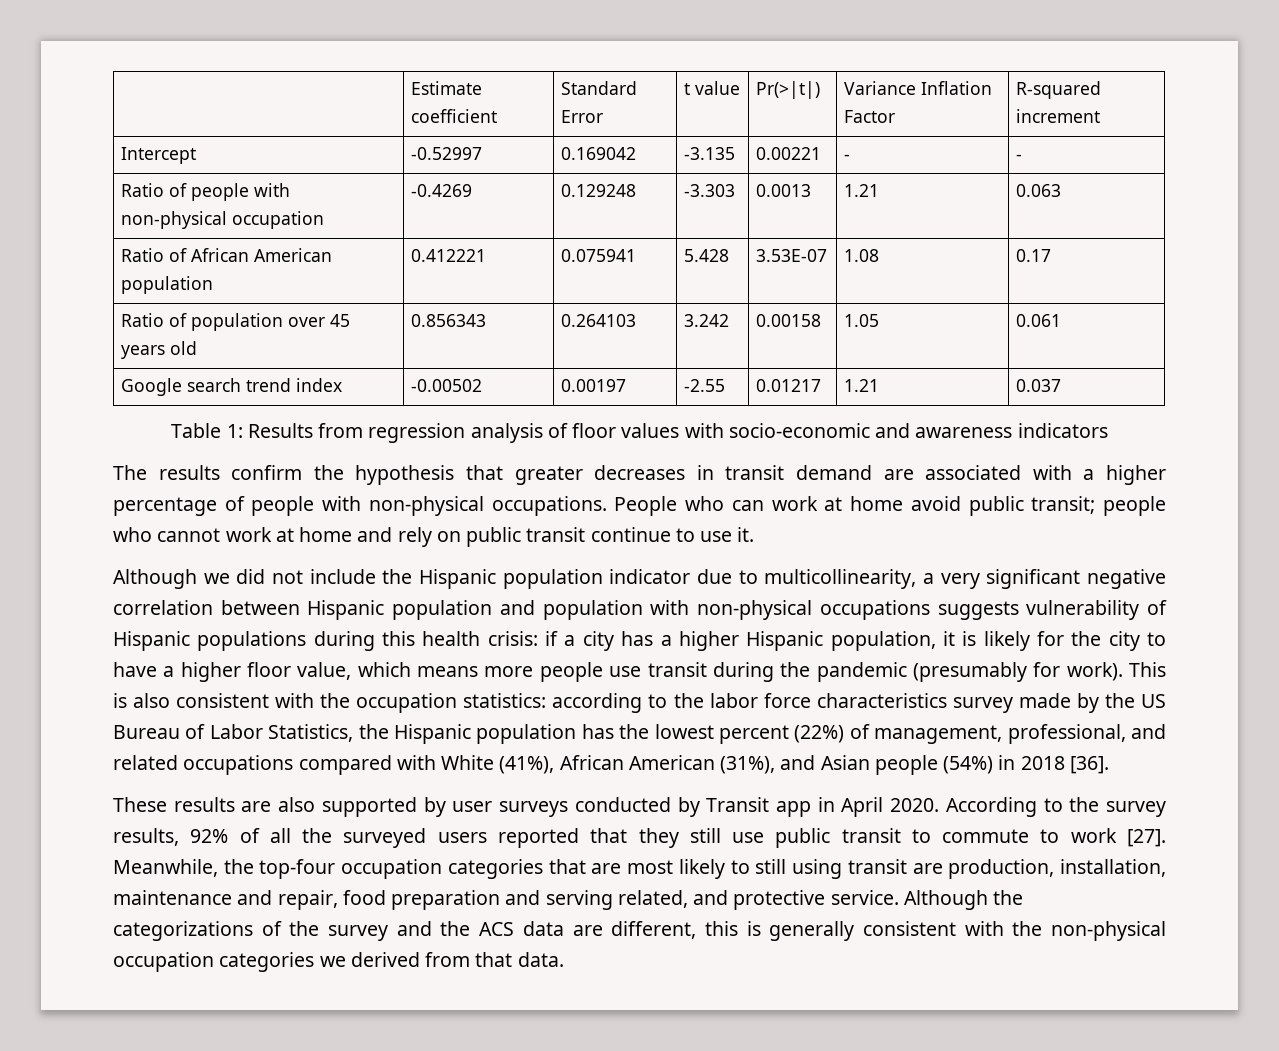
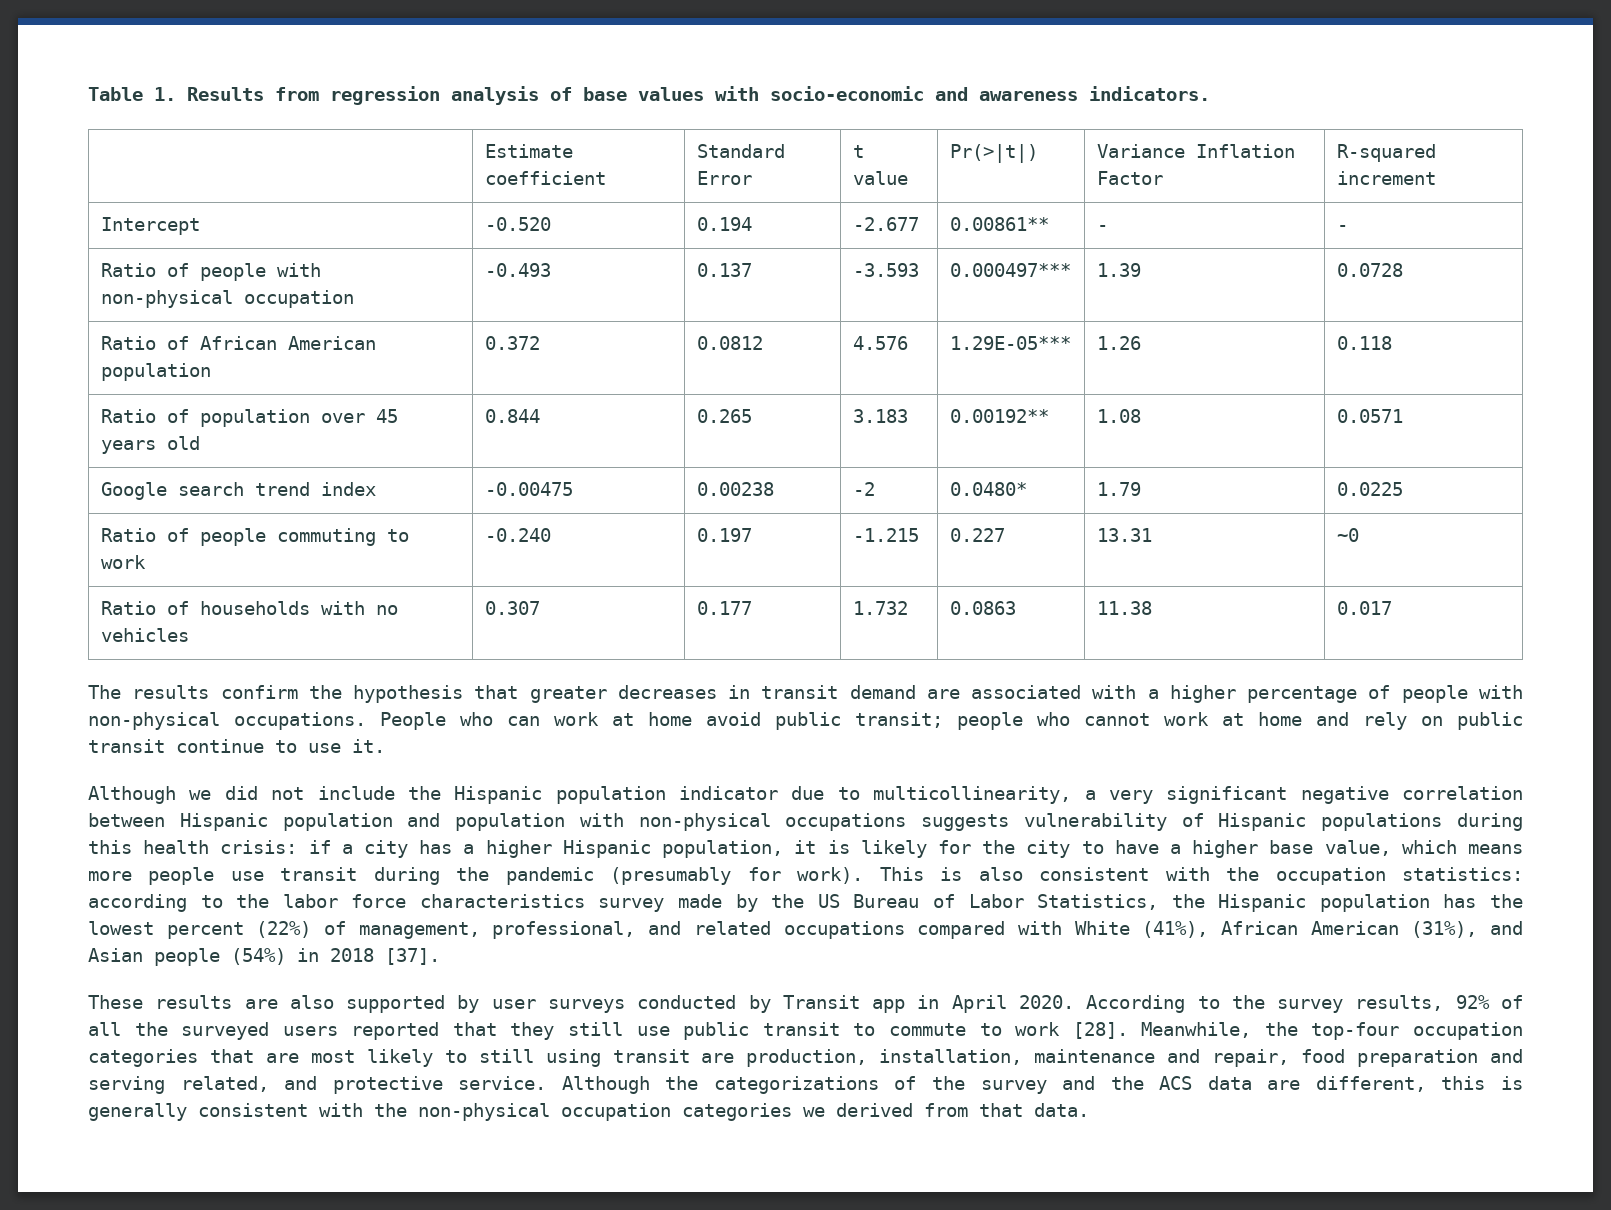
+ Table 1. Results from regression analysis of base values with socio-economic and awareness indicators.
- Intercept | -0.52997 | 0.169042 | -3.135 | 0.00221 | - | -
+ Intercept | -0.520 | 0.194 | -2.677 | 0.00861** | - | -
- Ratio of people with non-physical occupation | -0.4269 | 0.129248 | -3.303 | 0.0013 | 1.21 | 0.063
+ Ratio of people with non-physical occupation | -0.493 | 0.137 | -3.593 | 0.000497*** | 1.39 | 0.0728
- Ratio of African American population | 0.412221 | 0.075941 | 5.428 | 3.53E-07 | 1.08 | 0.17
+ Ratio of African American population | 0.372 | 0.0812 | 4.576 | 1.29E-05*** | 1.26 | 0.118
- Ratio of population over 45 years old | 0.856343 | 0.264103 | 3.242 | 0.00158 | 1.05 | 0.061
- Google search trend index | -0.00502 | 0.00197 | -2.55 | 0.01217 | 1.21 | 0.037
- Table 1: Results from regression analysis of floor values with socio-economic and awareness indicators
+ Ratio of population over 45 years old | 0.844 | 0.265 | 3.183 | 0.00192** | 1.08 | 0.0571
+ Google search trend index | -0.00475 | 0.00238 | -2 | 0.0480* | 1.79 | 0.0225
+ Ratio of people commuting to work | -0.240 | 0.197 | -1.215 | 0.227 | 13.31 | ~0
+ Ratio of households with no vehicles | 0.307 | 0.177 | 1.732 | 0.0863 | 11.38 | 0.017
- if a city has a higher Hispanic population, it is likely for the city to have a higher floor value, which means more people use transit during the pandemic (presumably for work).
+ if a city has a higher Hispanic population, it is likely for the city to have a higher base value, which means more people use transit during the pandemic (presumably for work).
- This is also consistent with the occupation statistics: according to the labor force characteristics survey made by the US Bureau of Labor Statistics, the Hispanic population has the lowest percent (22%) of management, professional, and related occupations compared with White (41%), African American (31%), and Asian people (54%) in 2018 [36].
+ This is also consistent with the occupation statistics: according to the labor force characteristics survey made by the US Bureau of Labor Statistics, the Hispanic population has the lowest percent (22%) of management, professional, and related occupations compared with White (41%), African American (31%), and Asian people (54%) in 2018 [37].
- According to the survey results, 92% of all the surveyed users reported that they still use public transit to commute to work [27].
+ According to the survey results, 92% of all the surveyed users reported that they still use public transit to commute to work [28].

